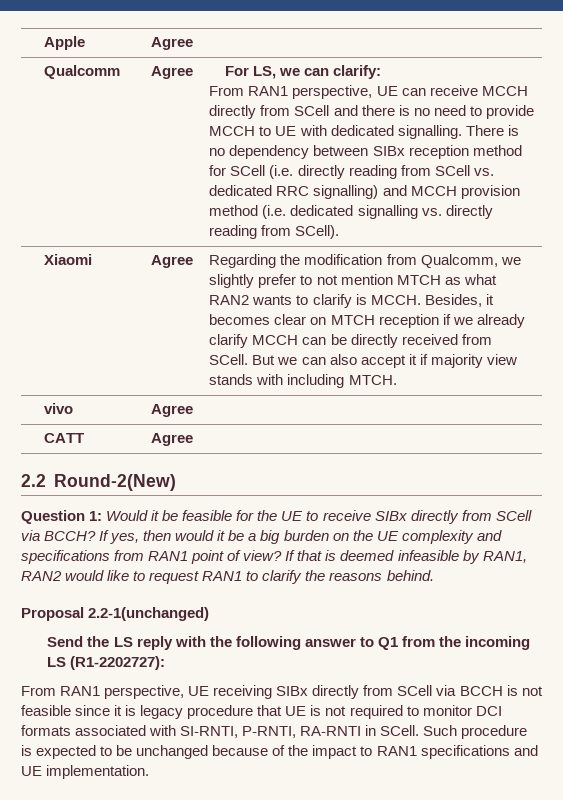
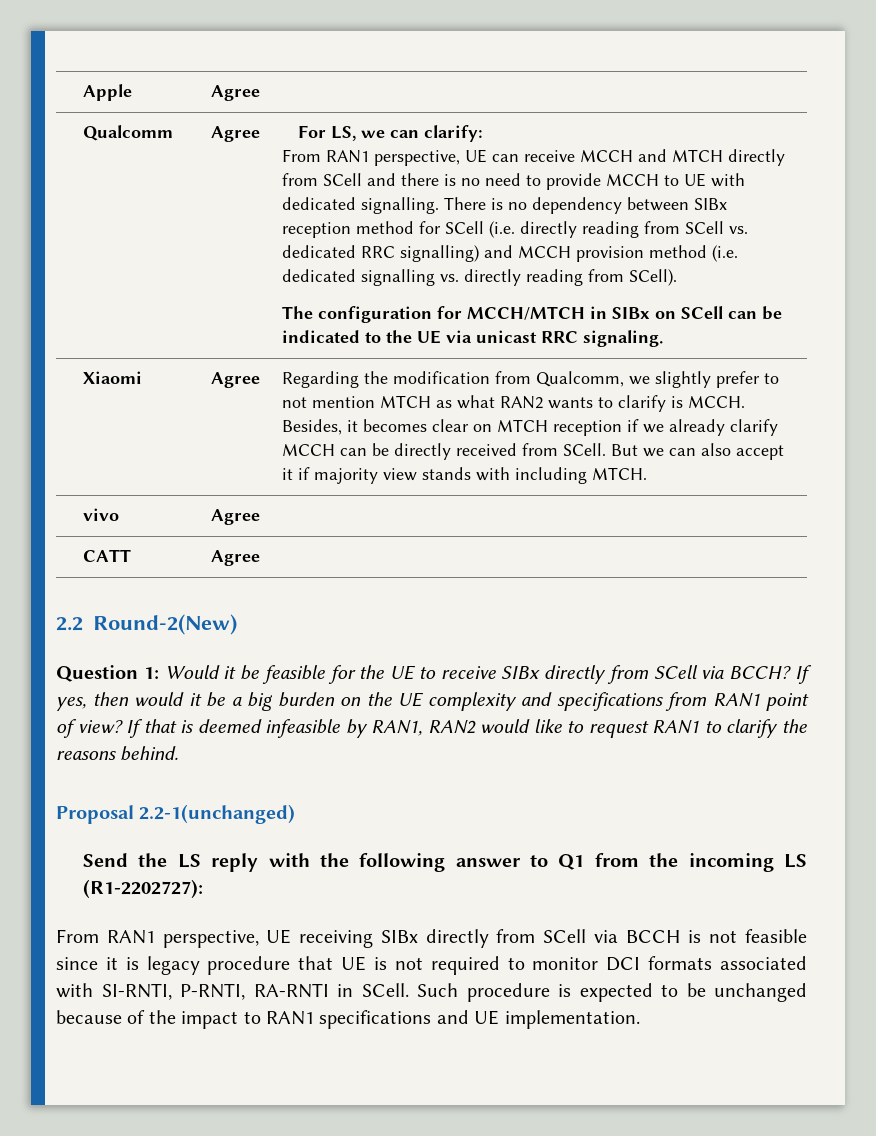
- From RAN1 perspective, UE can receive MCCH directly from SCell and there is no need to provide MCCH to UE with dedicated signalling.
+ From RAN1 perspective, UE can receive MCCH and MTCH directly from SCell and there is no need to provide MCCH to UE with dedicated signalling.
+ The configuration for MCCH/MTCH in SIBx on SCell can be indicated to the UE via unicast RRC signaling.

